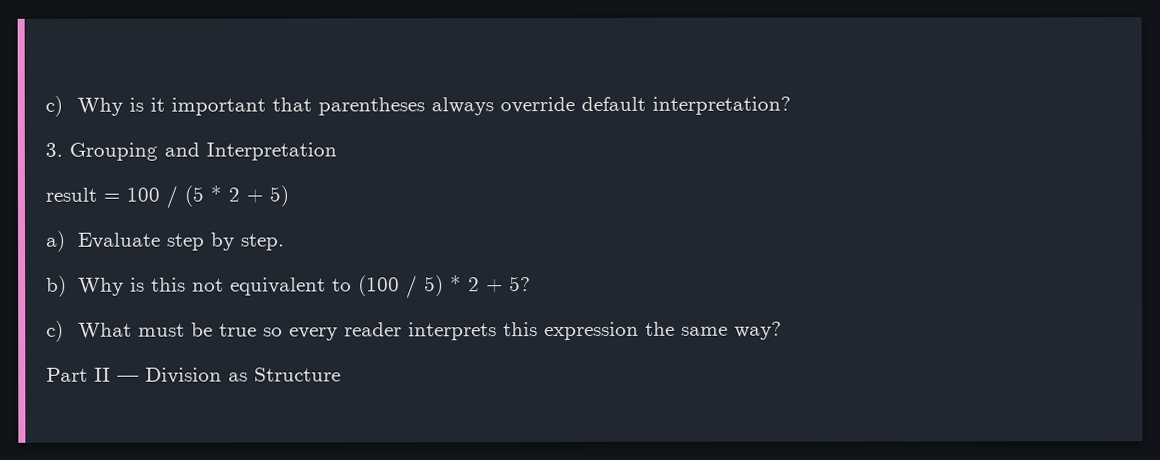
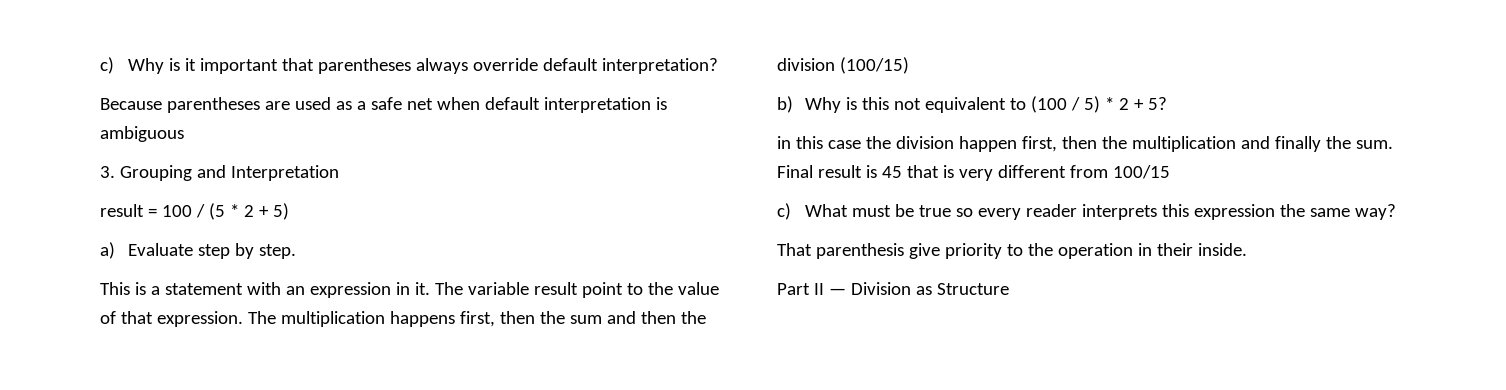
+ Because parentheses are used as a safe net when default interpretation is ambiguous
+ This is a statement with an expression in it. The variable result point to the value of that expression. The multiplication happens first, then the sum and then the division (100/15)
+ in this case the division happen first, then the multiplication and finally the sum. Final result is 45 that is very different from 100/15
+ That parenthesis give priority to the operation in their inside.

